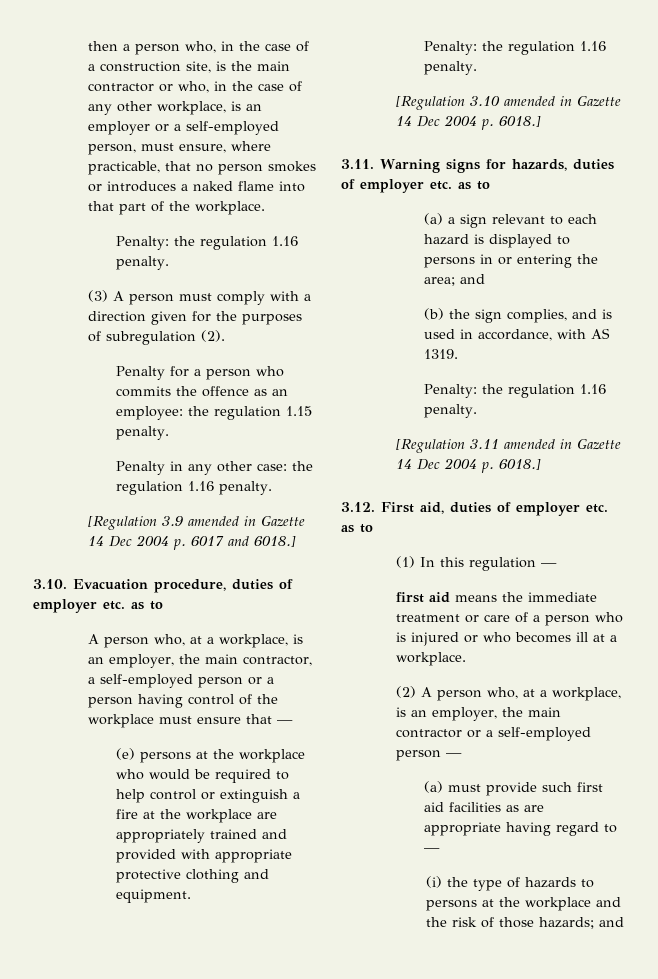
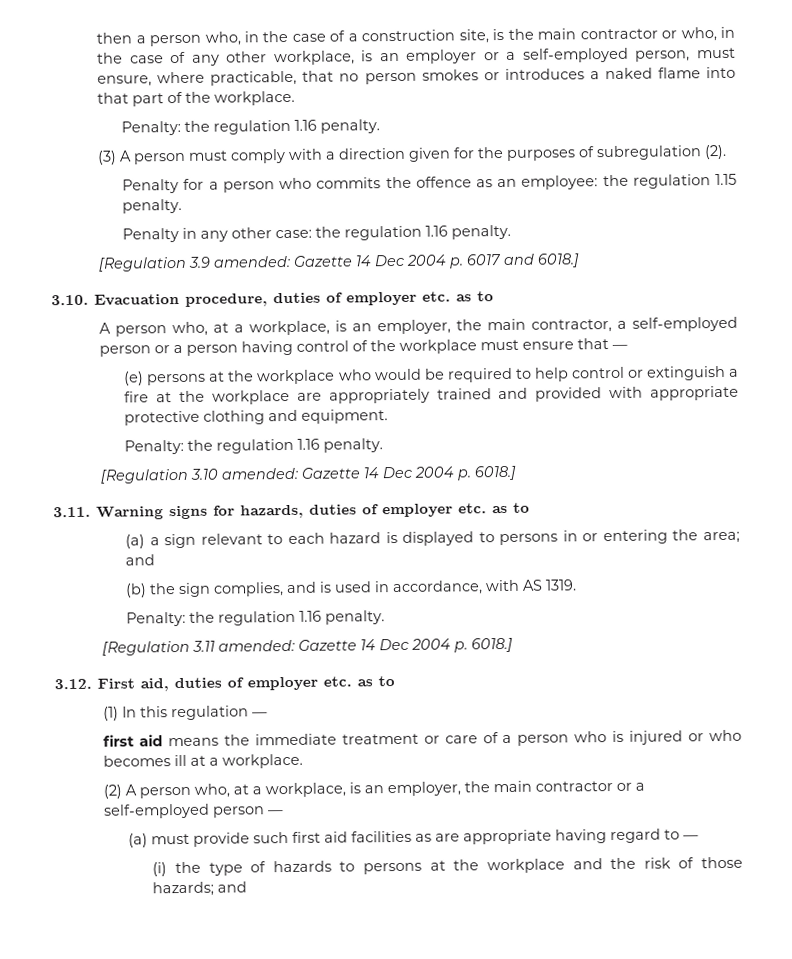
- [Regulation 3.9 amended in Gazette 14 Dec 2004 p. 6017 and 6018.]
+ [Regulation 3.9 amended: Gazette 14 Dec 2004 p. 6017 and 6018.]
- [Regulation 3.10 amended in Gazette 14 Dec 2004 p. 6018.]
+ [Regulation 3.10 amended: Gazette 14 Dec 2004 p. 6018.]
- [Regulation 3.11 amended in Gazette 14 Dec 2004 p. 6018.]
+ [Regulation 3.11 amended: Gazette 14 Dec 2004 p. 6018.]

